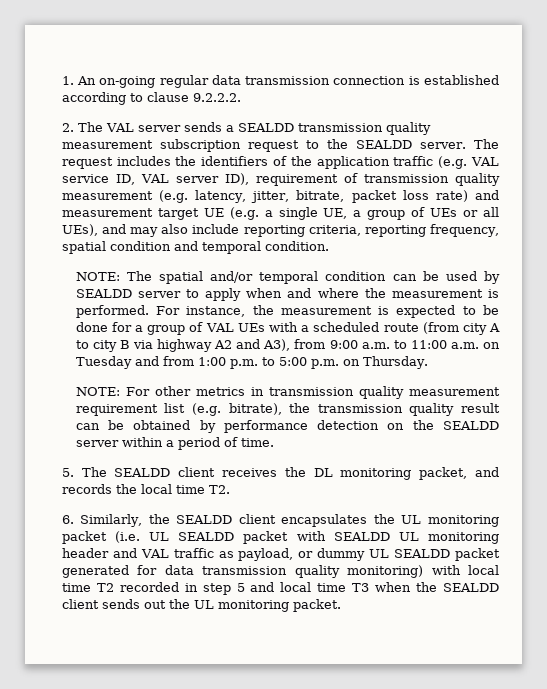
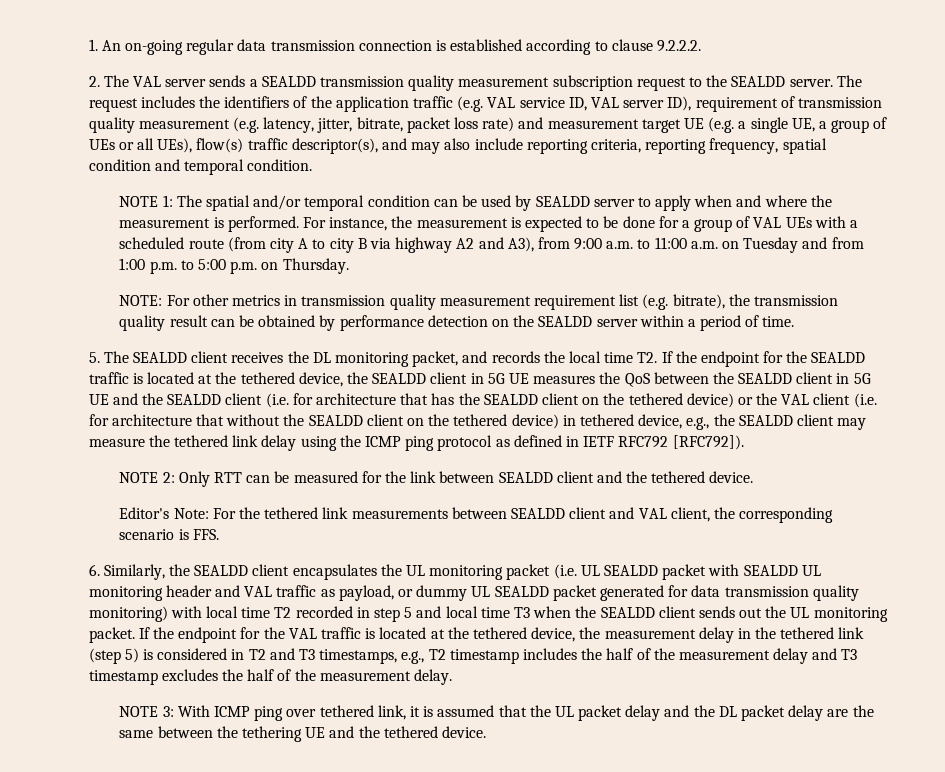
- The request includes the identifiers of the application traffic (e.g. VAL service ID, VAL server ID), requirement of transmission quality measurement (e.g. latency, jitter, bitrate, packet loss rate) and measurement target UE (e.g. a single UE, a group of UEs or all UEs), and may also include reporting criteria, reporting frequency, spatial condition and temporal condition.
+ The request includes the identifiers of the application traffic (e.g. VAL service ID, VAL server ID), requirement of transmission quality measurement (e.g. latency, jitter, bitrate, packet loss rate) and measurement target UE (e.g. a single UE, a group of UEs or all UEs), flow(s) traffic descriptor(s), and may also include reporting criteria, reporting frequency, spatial condition and temporal condition.
- NOTE: The spatial and/or temporal condition can be used by SEALDD server to apply when and where the measurement is performed.
+ NOTE 1: The spatial and/or temporal condition can be used by SEALDD server to apply when and where the measurement is performed.
- 5. The SEALDD client receives the DL monitoring packet, and records the local time T2.
+ 5. The SEALDD client receives the DL monitoring packet, and records the local time T2. If the endpoint for the SEALDD traffic is located at the tethered device, the SEALDD client in 5G UE measures the QoS between the SEALDD client in 5G UE and the SEALDD client (i.e. for architecture that has the SEALDD client on the tethered device) or the VAL client (i.e. for architecture that without the SEALDD client on the tethered device) in tethered device, e.g., the SEALDD client may measure the tethered link delay using the ICMP ping protocol as defined in IETF RFC792 [RFC792]).
+ NOTE 2: Only RTT can be measured for the link between SEALDD client and the tethered device.
+ Editor's Note: For the tethered link measurements between SEALDD client and VAL client, the corresponding scenario is FFS.
+ If the endpoint for the VAL traffic is located at the tethered device, the measurement delay in the tethered link (step 5) is considered in T2 and T3 timestamps, e.g., T2 timestamp includes the half of the measurement delay and T3 timestamp excludes the half of the measurement delay.
+ NOTE 3: With ICMP ping over tethered link, it is assumed that the UL packet delay and the DL packet delay are the same between the tethering UE and the tethered device.

